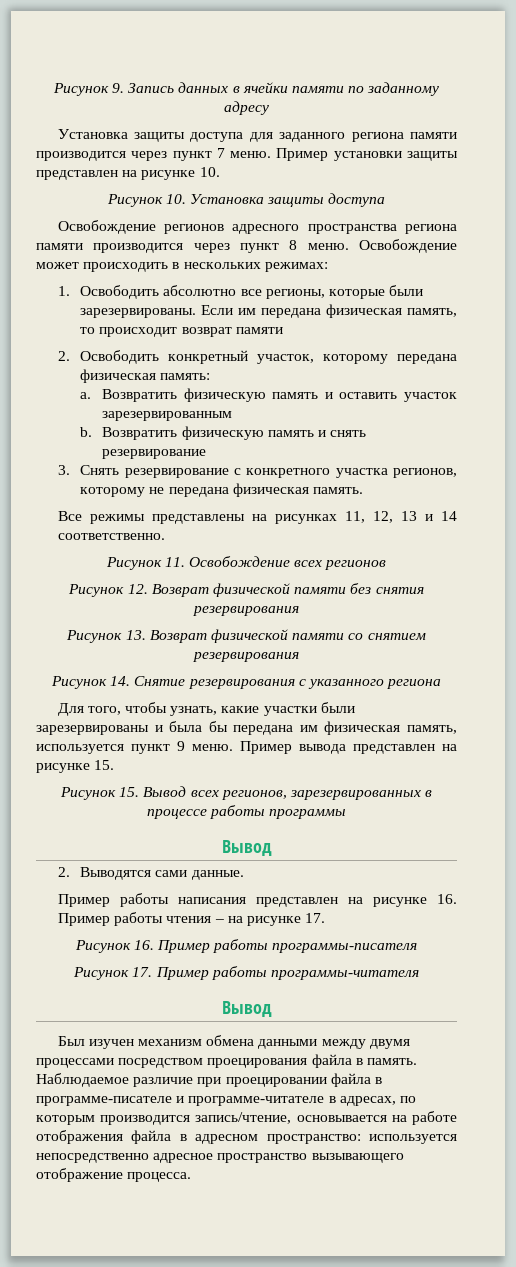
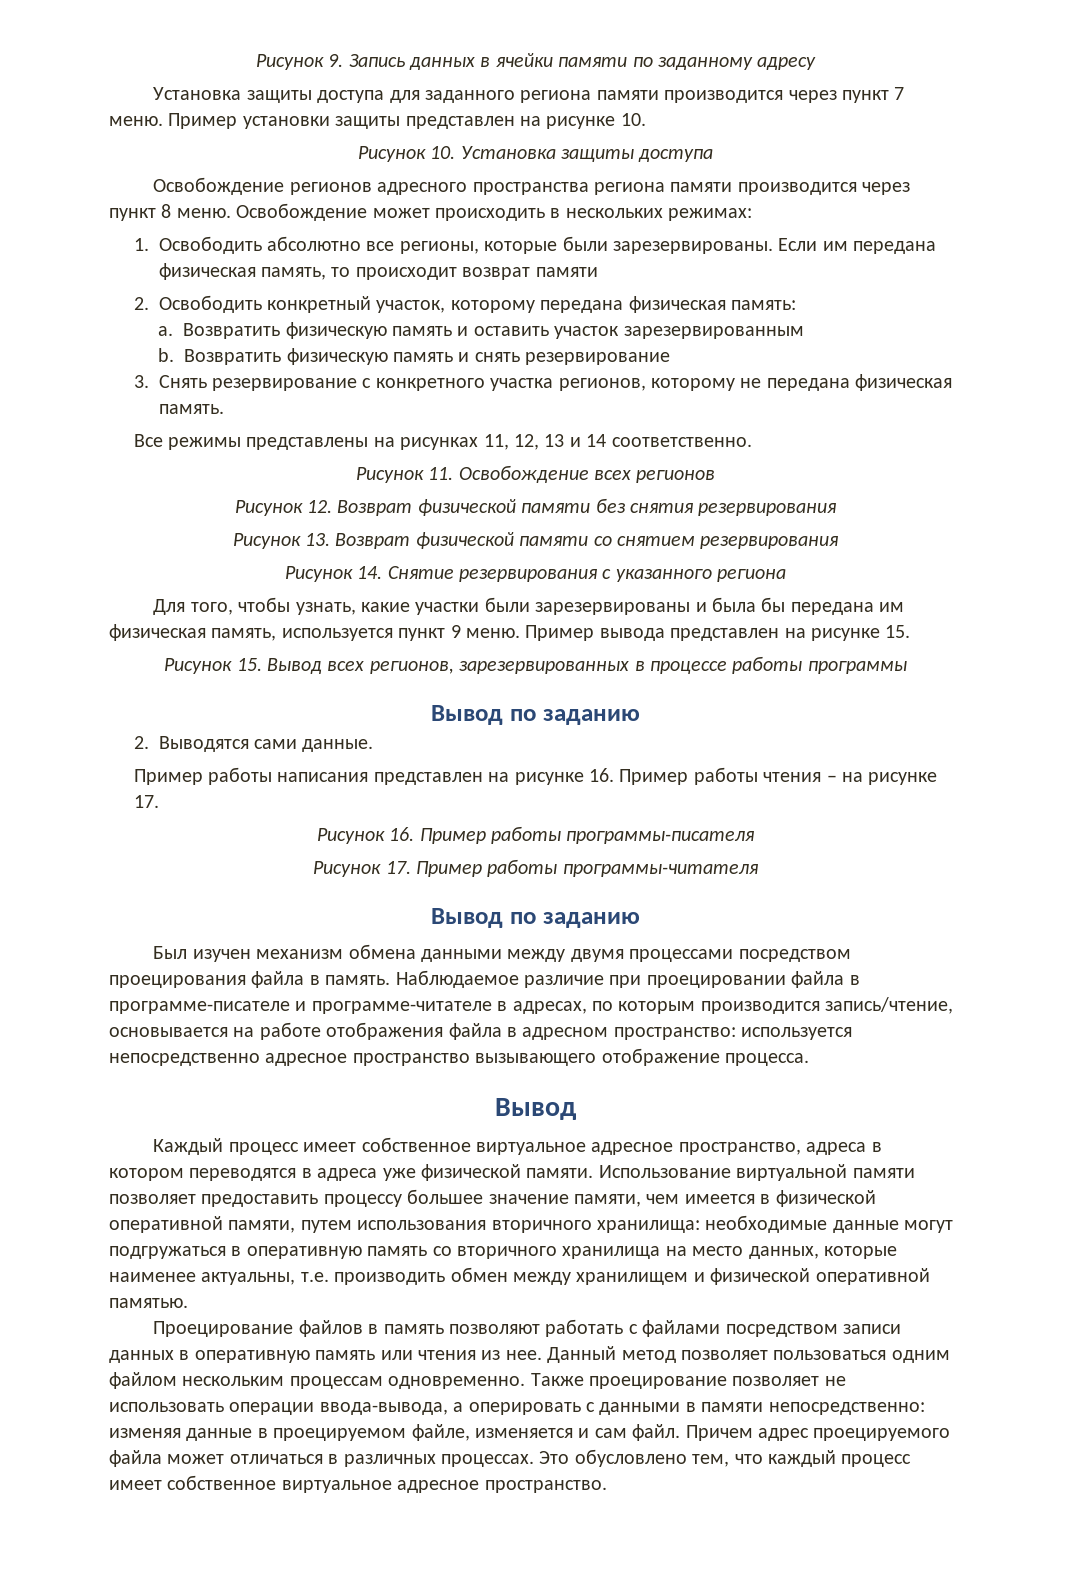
  Рисунок 15. Вывод всех регионов, зарезервированных в процессе работы программы
- Вывод
+ Вывод по заданию
  Рисунок 17. Пример работы программы-читателя
- Вывод
+ Вывод по заданию
  Наблюдаемое различие при проецировании файла в программе-писателе и программе-читателе в адресах, по которым производится запись/чтение, основывается на работе отображения файла в адресном пространство: используется непосредственно адресное пространство вызывающего отображение процесса.
+ Вывод
+ Каждый процесс имеет собственное виртуальное адресное пространство, адреса в котором переводятся в адреса уже физической памяти. Использование виртуальной памяти позволяет предоставить процессу большее значение памяти, чем имеется в физической оперативной памяти, путем использования вторичного хранилища: необходимые данные могут подгружаться в оперативную память со вторичного хранилища на место данных, которые наименее актуальны, т.е. производить обмен между хранилищем и физической оперативной памятью.
+ Проецирование файлов в память позволяют работать с файлами посредством записи данных в оперативную память или чтения из нее. Данный метод позволяет пользоваться одним файлом нескольким процессам одновременно. Также проецирование позволяет не использовать операции ввода-вывода, а оперировать с данными в памяти непосредственно: изменяя данные в проецируемом файле, изменяется и сам файл. Причем адрес проецируемого файла может отличаться в различных процессах. Это обусловлено тем, что каждый процесс имеет собственное виртуальное адресное пространство.

